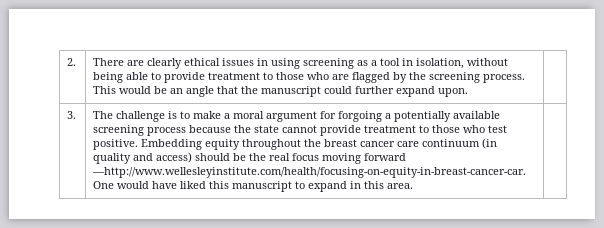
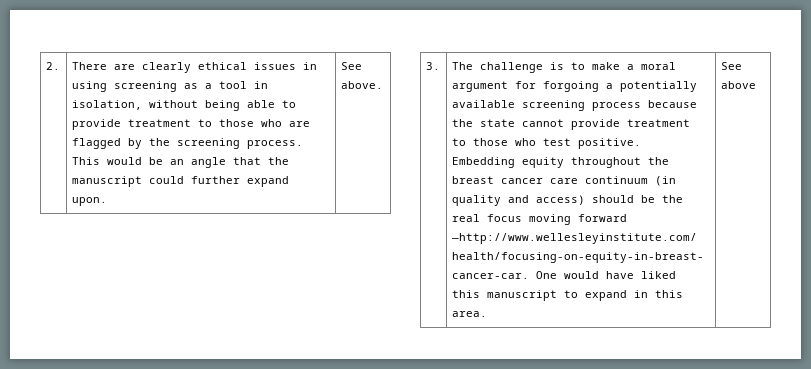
+ See above.
+ See above

